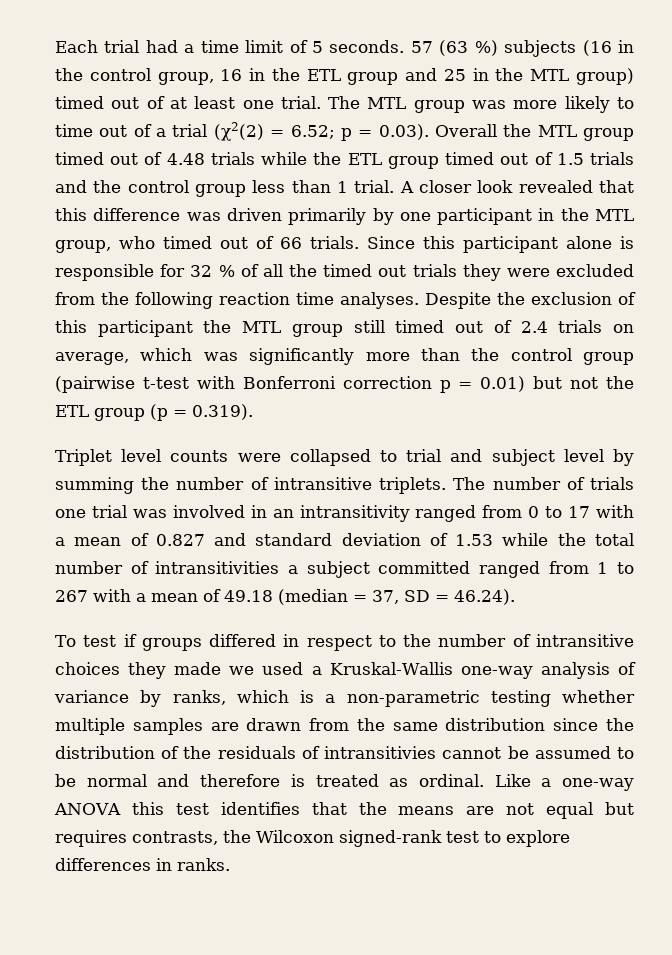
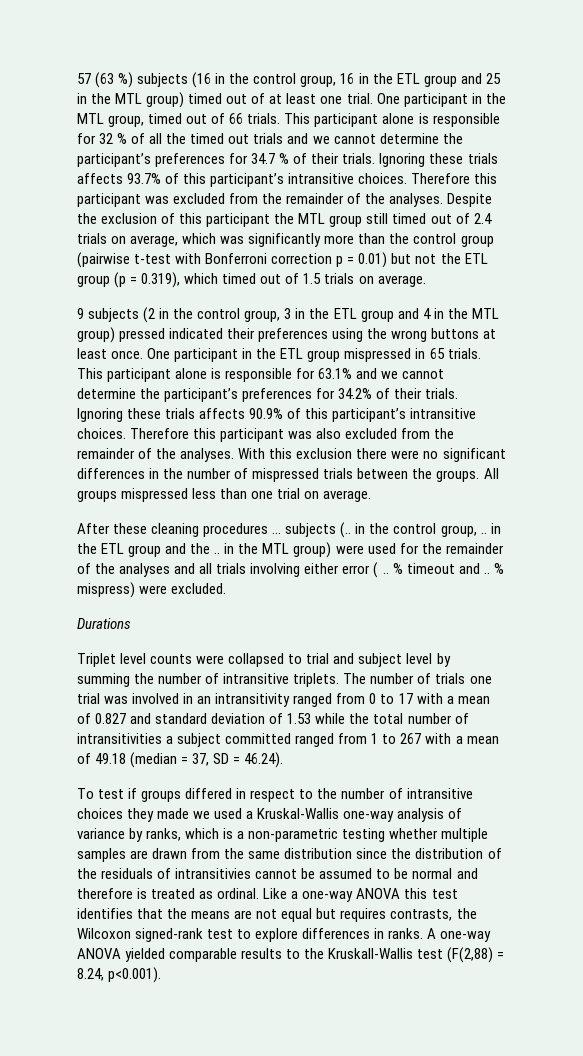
- Each trial had a time limit of 5 seconds.
- The MTL group was more likely to time out of a trial (χ2(2) = 6.52; p = 0.03). Overall the MTL group timed out of 4.48 trials while the ETL group timed out of 1.5 trials and the control group less than 1 trial. A closer look revealed that this difference was driven primarily by one participant in the MTL group, who timed out of 66 trials.
+ One participant in the MTL group, timed out of 66 trials.
- Since this participant alone is responsible for 32 % of all the timed out trials they were excluded from the following reaction time analyses.
+ This participant alone is responsible for 32 % of all the timed out trials and we cannot determine the participant’s preferences for 34.7 % of their trials. Ignoring these trials affects 93.7% of this participant’s intransitive choices. Therefore this participant was excluded from the remainder of the analyses.
- Despite the exclusion of this participant the MTL group still timed out of 2.4 trials on average, which was significantly more than the control group (pairwise t-test with Bonferroni correction p = 0.01) but not the ETL group (p = 0.319).
+ Despite the exclusion of this participant the MTL group still timed out of 2.4 trials on average, which was significantly more than the control group (pairwise t-test with Bonferroni correction p = 0.01) but not the ETL group (p = 0.319), which timed out of 1.5 trials on average.
+ 9 subjects (2 in the control group, 3 in the ETL group and 4 in the MTL group) pressed indicated their preferences using the wrong buttons at least once. One participant in the ETL group mispressed in 65 trials. This participant alone is responsible for 63.1% and we cannot determine the participant’s preferences for 34.2% of their trials. Ignoring these trials affects 90.9% of this participant’s intransitive choices. Therefore this participant was also excluded from the remainder of the analyses. With this exclusion there were no significant differences in the number of mispressed trials between the groups. All groups mispressed less than one trial on average.
+ After these cleaning procedures … subjects (.. in the control group, .. in the ETL group and the .. in the MTL group) were used for the remainder of the analyses and all trials involving either error ( .. % timeout and .. % mispress) were excluded.
+ Durations
+ A one-way ANOVA yielded comparable results to the Kruskall-Wallis test (F(2,88) = 8.24, p<0.001).

